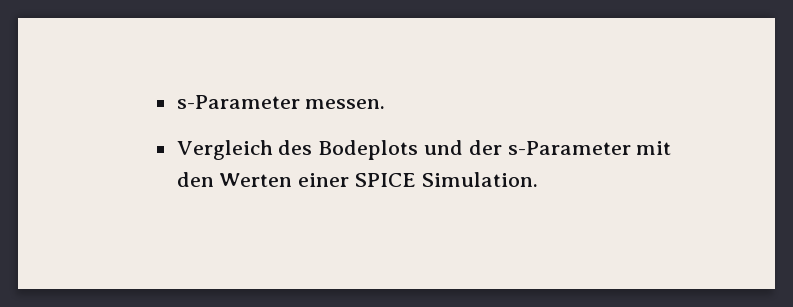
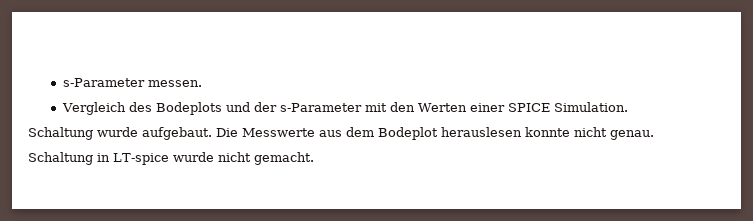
+ Schaltung wurde aufgebaut. Die Messwerte aus dem Bodeplot herauslesen konnte nicht genau.
+ Schaltung in LT-spice wurde nicht gemacht.

